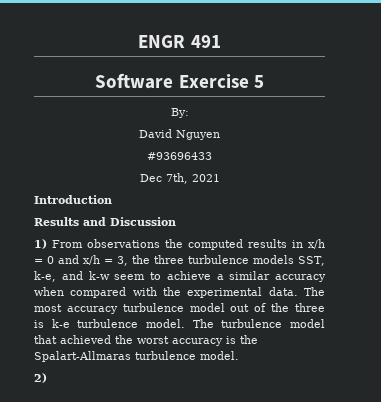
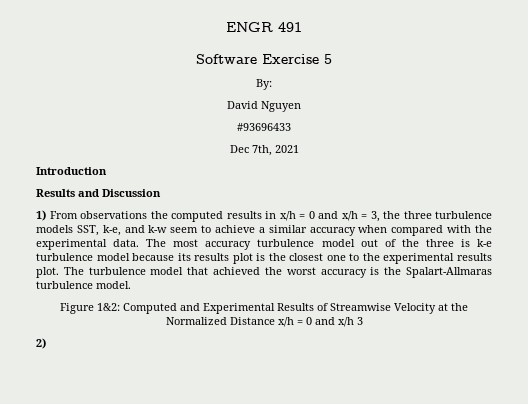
- The most accuracy turbulence model out of the three is k-e turbulence model.
+ The most accuracy turbulence model out of the three is k-e turbulence model because its results plot is the closest one to the experimental results plot.
+ Figure 1&2: Computed and Experimental Results of Streamwise Velocity at the Normalized Distance x/h = 0 and x/h 3

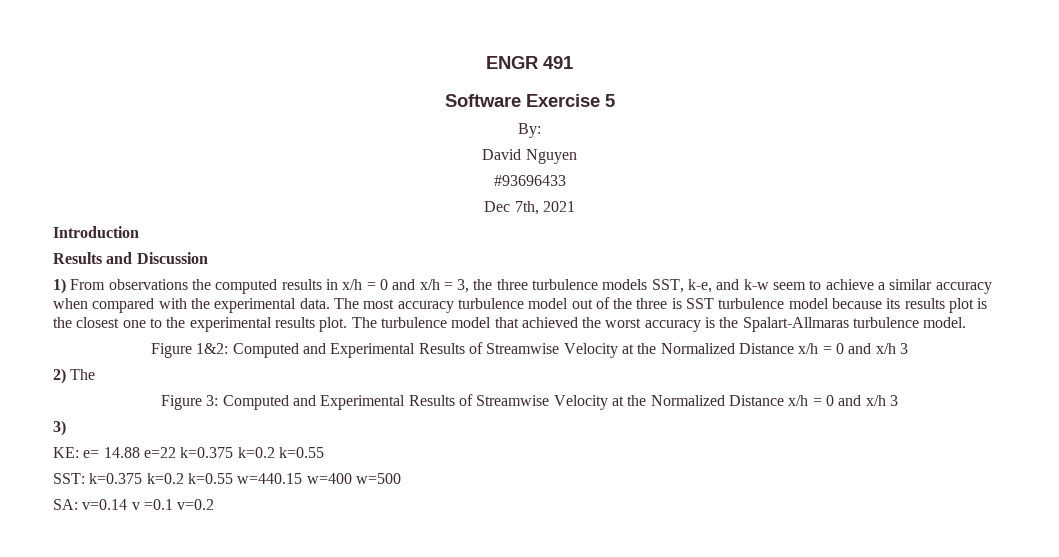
- The most accuracy turbulence model out of the three is k-e turbulence model because its results plot is the closest one to the experimental results plot.
+ The most accuracy turbulence model out of the three is SST turbulence model because its results plot is the closest one to the experimental results plot.
- 2)
+ 2) The
+ Figure 3: Computed and Experimental Results of Streamwise Velocity at the Normalized Distance x/h = 0 and x/h 3
+ 3)
+ KE: e= 14.88 e=22 k=0.375 k=0.2 k=0.55
+ SST: k=0.375 k=0.2 k=0.55 w=440.15 w=400 w=500
+ SA: v=0.14 v =0.1 v=0.2

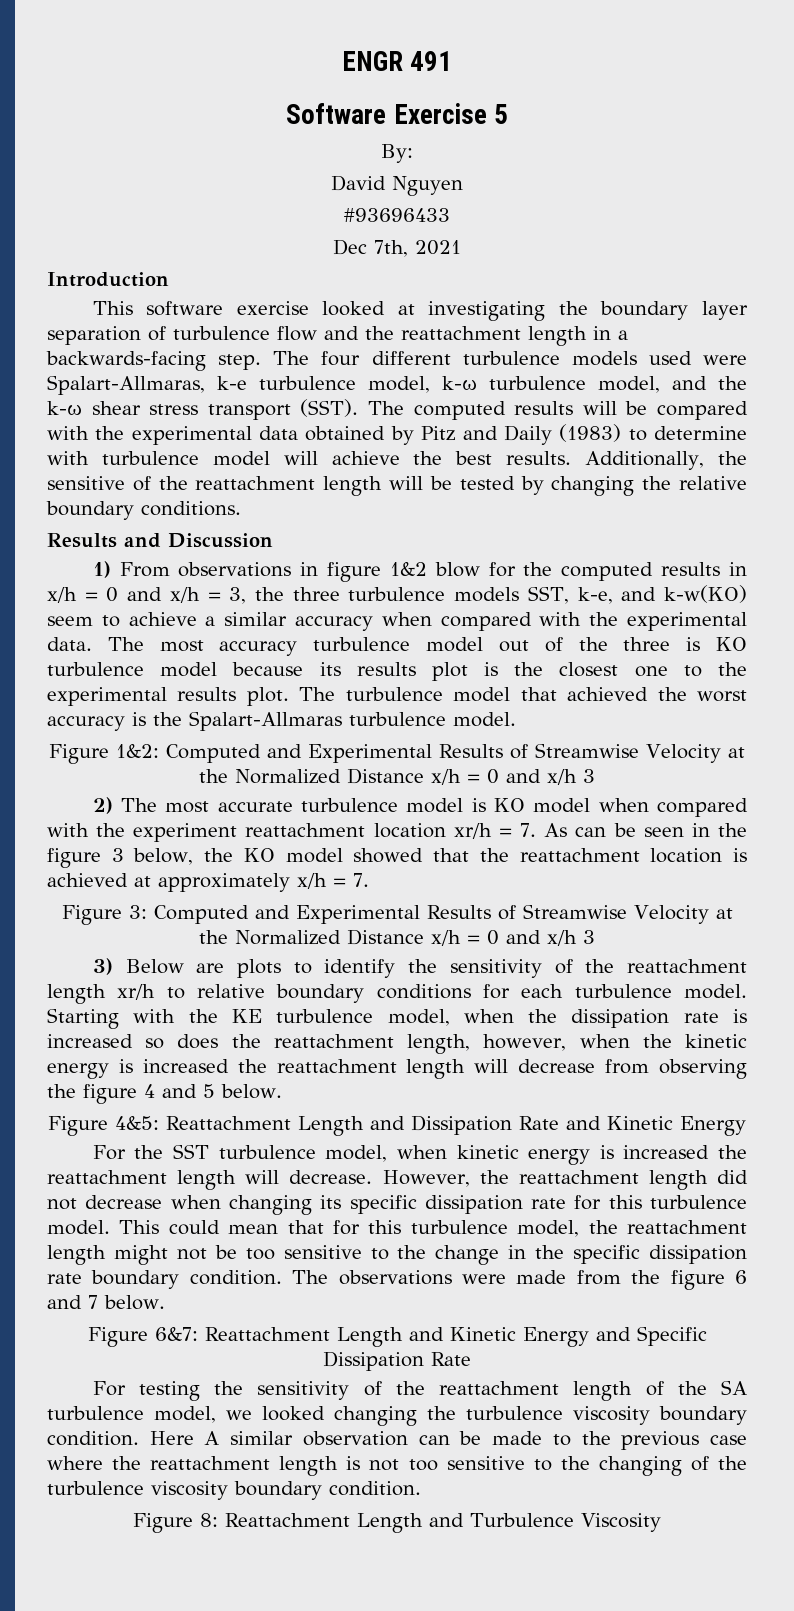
+ This software exercise looked at investigating the boundary layer separation of turbulence flow and the reattachment length in a backwards-facing step. The four different turbulence models used were Spalart-Allmaras, k-e turbulence model, k-ω turbulence model, and the k-ω shear stress transport (SST). The computed results will be compared with the experimental data obtained by Pitz and Daily (1983) to determine with turbulence model will achieve the best results. Additionally, the sensitive of the reattachment length will be tested by changing the relative boundary conditions.
- 1) From observations the computed results in x/h = 0 and x/h = 3, the three turbulence models SST, k-e, and k-w seem to achieve a similar accuracy when compared with the experimental data.
+ 1) From observations in figure 1&2 blow for the computed results in x/h = 0 and x/h = 3, the three turbulence models SST, k-e, and k-w(KO) seem to achieve a similar accuracy when compared with the experimental data.
- The most accuracy turbulence model out of the three is SST turbulence model because its results plot is the closest one to the experimental results plot.
+ The most accuracy turbulence model out of the three is KO turbulence model because its results plot is the closest one to the experimental results plot.
- 2) The
+ 2) The most accurate turbulence model is KO model when compared with the experiment reattachment location xr/h = 7. As can be seen in the figure 3 below, the KO model showed that the reattachment location is achieved at approximately x/h = 7.
- 3)
- KE: e= 14.88 e=22 k=0.375 k=0.2 k=0.55
- SST: k=0.375 k=0.2 k=0.55 w=440.15 w=400 w=500
- SA: v=0.14 v =0.1 v=0.2
+ 3) Below are plots to identify the sensitivity of the reattachment length xr/h to relative boundary conditions for each turbulence model. Starting with the KE turbulence model, when the dissipation rate is increased so does the reattachment length, however, when the kinetic energy is increased the reattachment length will decrease from observing the figure 4 and 5 below.
+ Figure 4&5: Reattachment Length and Dissipation Rate and Kinetic Energy
+ For the SST turbulence model, when kinetic energy is increased the reattachment length will decrease. However, the reattachment length did not decrease when changing its specific dissipation rate for this turbulence model. This could mean that for this turbulence model, the reattachment length might not be too sensitive to the change in the specific dissipation rate boundary condition. The observations were made from the figure 6 and 7 below.
+ Figure 6&7: Reattachment Length and Kinetic Energy and Specific Dissipation Rate
+ For testing the sensitivity of the reattachment length of the SA turbulence model, we looked changing the turbulence viscosity boundary condition. Here A similar observation can be made to the previous case where the reattachment length is not too sensitive to the changing of the turbulence viscosity boundary condition.
+ Figure 8: Reattachment Length and Turbulence Viscosity

